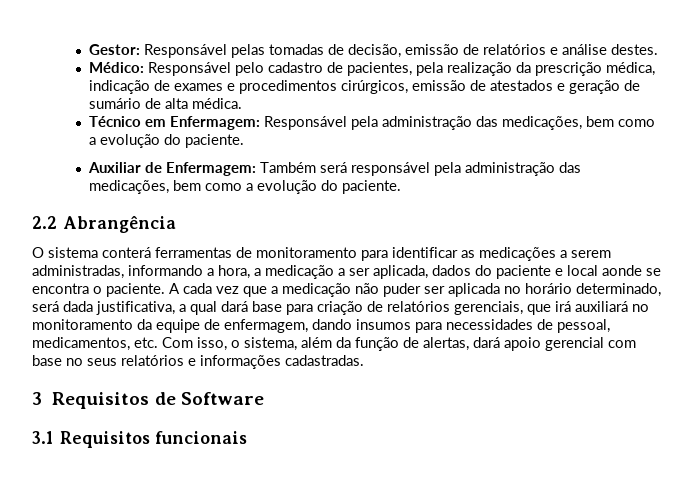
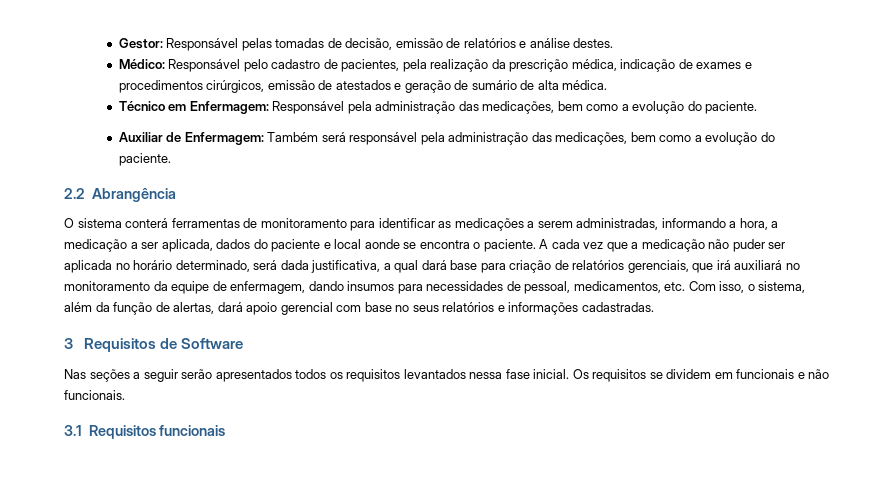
+ Nas seções a seguir serão apresentados todos os requisitos levantados nessa fase inicial. Os requisitos se dividem em funcionais e não funcionais.

